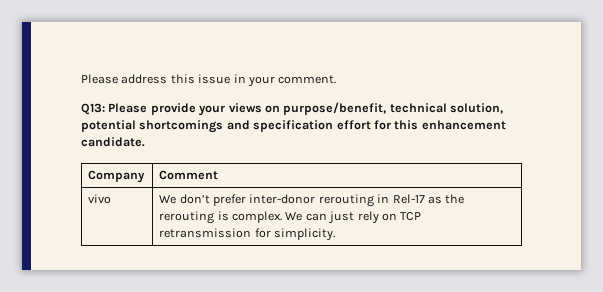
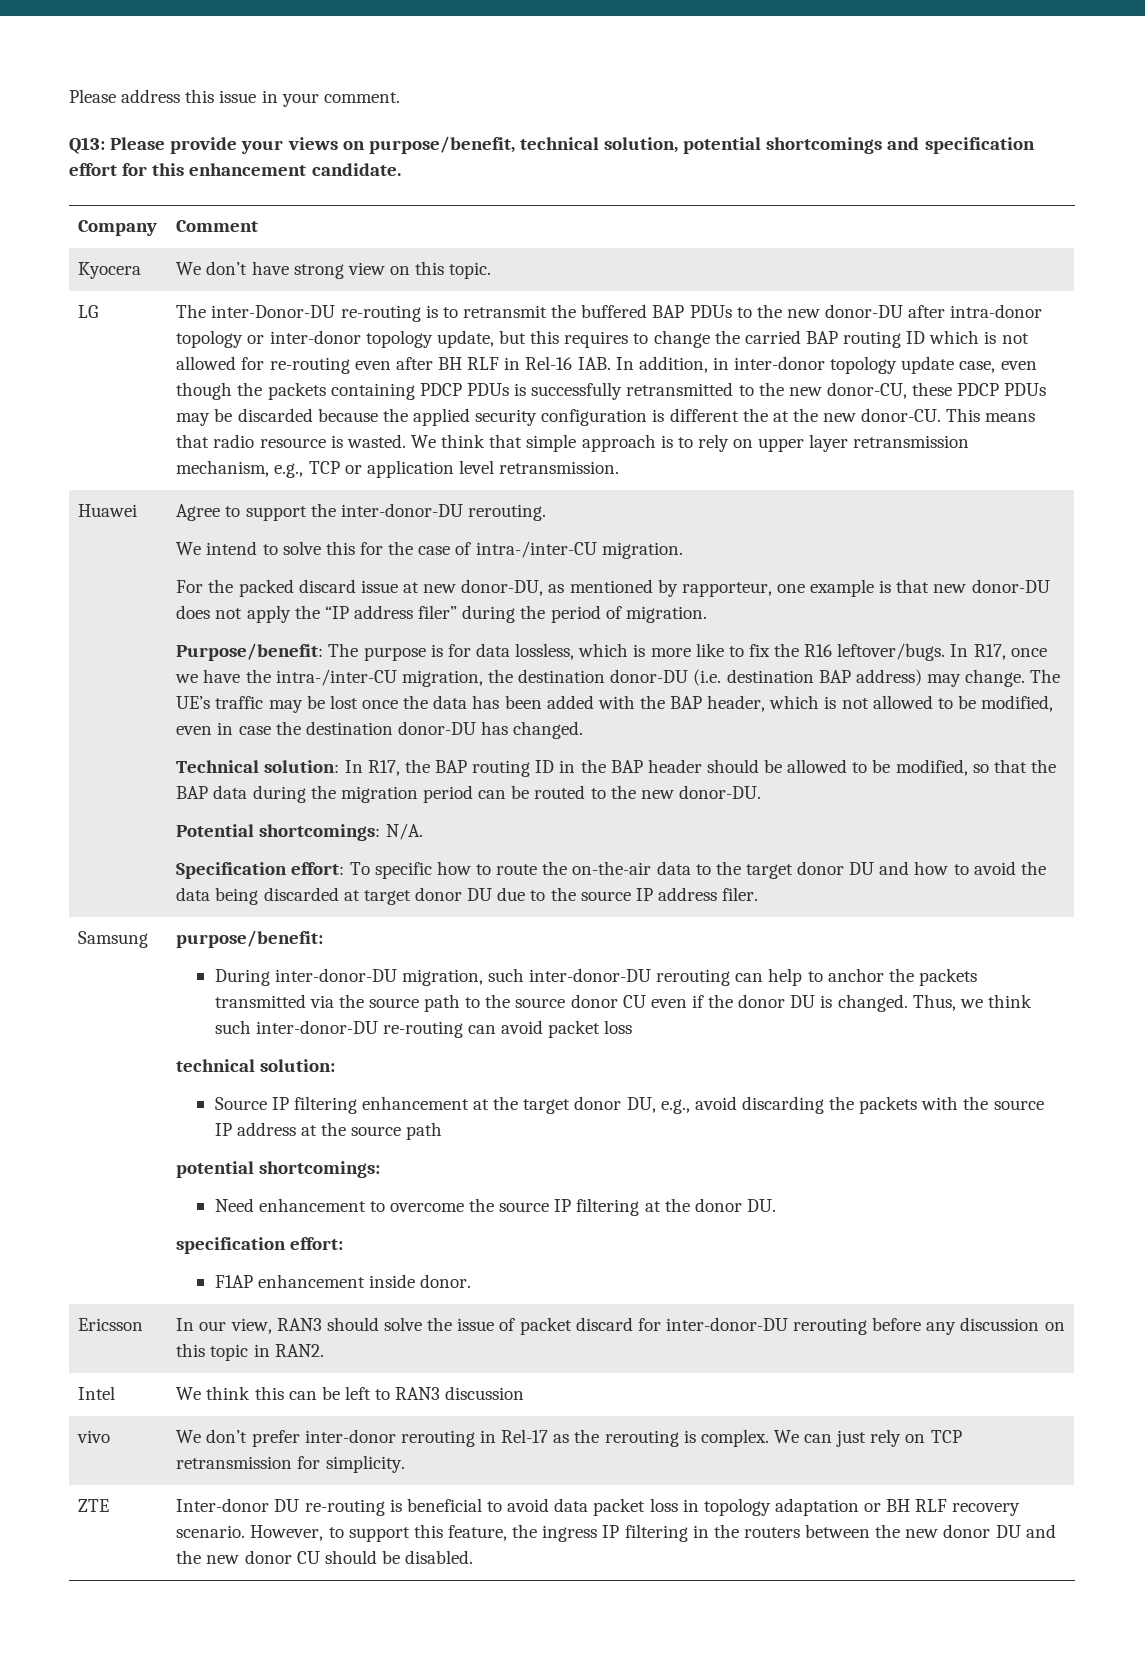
+ Kyocera | We don’t have strong view on this topic.
+ LG | The inter-Donor-DU re-routing is to retransmit the buffered BAP PDUs to the new donor-DU after intra-donor topology or inter-donor topology update, but this requires to change the carried BAP routing ID which is not allowed for re-routing even after BH RLF in Rel-16 IAB. In addition, in inter-donor topology update case, even though the packets containing PDCP PDUs is successfully retransmitted to the new donor-CU, these PDCP PDUs may be discarded because the applied security configuration is different the at the new donor-CU. This means that radio resource is wasted. We think that simple approach is to rely on upper layer retransmission mechanism, e.g., TCP or application level retransmission.
+ Huawei | Agree to support the inter-donor-DU rerouting.
+ We intend to solve this for the case of intra-/inter-CU migration.
+ For the packed discard issue at new donor-DU, as mentioned by rapporteur, one example is that new donor-DU does not apply the “IP address filer” during the period of migration.
+ Purpose/benefit: The purpose is for data lossless, which is more like to fix the R16 leftover/bugs. In R17, once we have the intra-/inter-CU migration, the destination donor-DU (i.e. destination BAP address) may change. The UE’s traffic may be lost once the data has been added with the BAP header, which is not allowed to be modified, even in case the destination donor-DU has changed.
+ Technical solution: In R17, the BAP routing ID in the BAP header should be allowed to be modified, so that the BAP data during the migration period can be routed to the new donor-DU.
+ Potential shortcomings: N/A.
+ Specification effort: To specific how to route the on-the-air data to the target donor DU and how to avoid the data being discarded at target donor DU due to the source IP address filer.
+ Samsung | purpose/benefit:
+ During inter-donor-DU migration, such inter-donor-DU rerouting can help to anchor the packets transmitted via the source path to the source donor CU even if the donor DU is changed. Thus, we think such inter-donor-DU re-routing can avoid packet loss
+ technical solution:
+ Source IP filtering enhancement at the target donor DU, e.g., avoid discarding the packets with the source IP address at the source path
+ potential shortcomings:
+ Need enhancement to overcome the source IP filtering at the donor DU.
+ specification effort:
+ F1AP enhancement inside donor.
+ Ericsson | In our view, RAN3 should solve the issue of packet discard for inter-donor-DU rerouting before any discussion on this topic in RAN2.
+ Intel | We think this can be left to RAN3 discussion
+ ZTE | Inter-donor DU re-routing is beneficial to avoid data packet loss in topology adaptation or BH RLF recovery scenario. However, to support this feature, the ingress IP filtering in the routers between the new donor DU and the new donor CU should be disabled.

